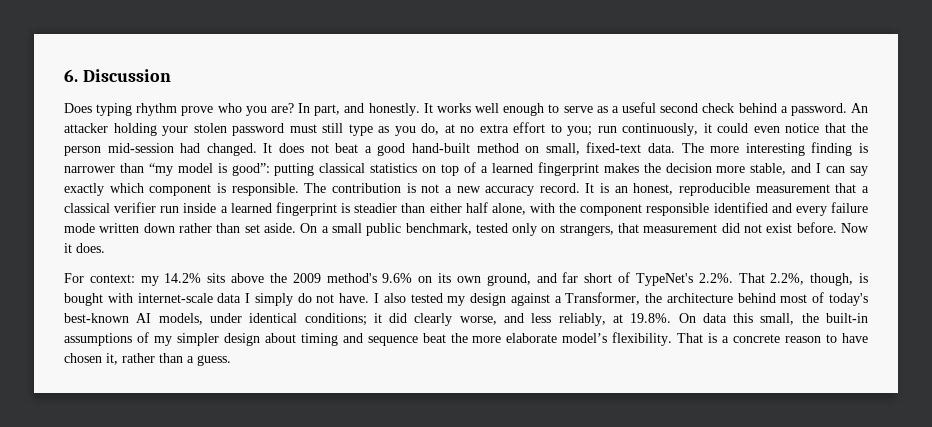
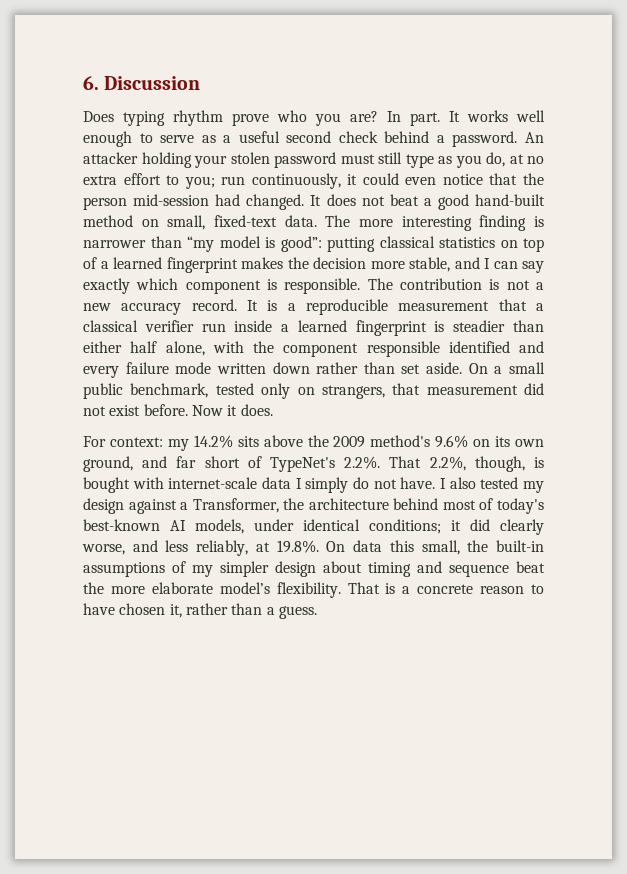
- In part, and honestly.
+ In part.
- It is an honest, reproducible measurement that a classical verifier run inside a learned fingerprint is steadier than either half alone, with the component responsible identified and every failure mode written down rather than set aside.
+ It is a reproducible measurement that a classical verifier run inside a learned fingerprint is steadier than either half alone, with the component responsible identified and every failure mode written down rather than set aside.

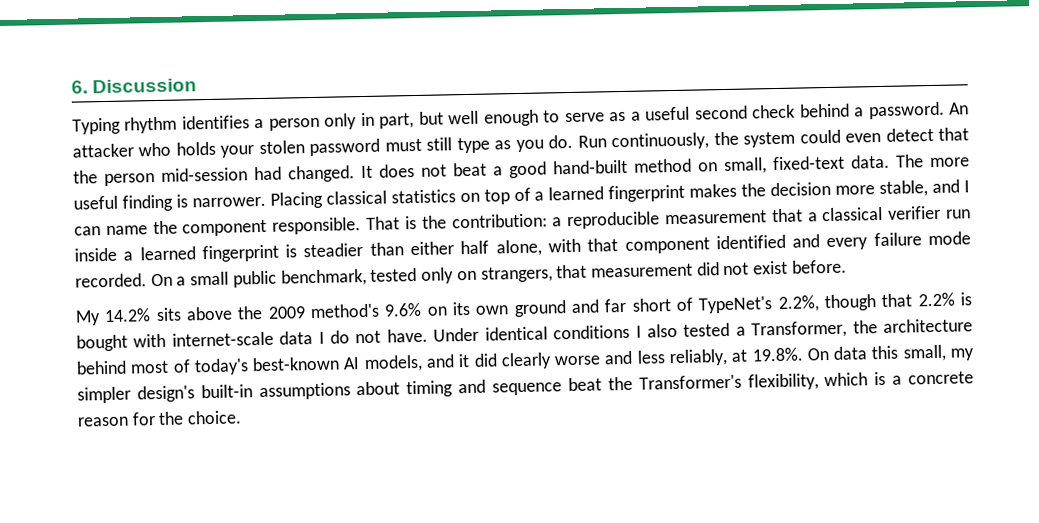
- Does typing rhythm prove who you are? In part. It works well enough to serve as a useful second check behind a password.
+ Typing rhythm identifies a person only in part, but well enough to serve as a useful second check behind a password.
- An attacker holding your stolen password must still type as you do, at no extra effort to you; run continuously, it could even notice that the person mid-session had changed.
+ An attacker who holds your stolen password must still type as you do. Run continuously, the system could even detect that the person mid-session had changed.
- The more interesting finding is narrower than “my model is good”: putting classical statistics on top of a learned fingerprint makes the decision more stable, and I can say exactly which component is responsible. The contribution is not a new accuracy record. It is a reproducible measurement that a classical verifier run inside a learned fingerprint is steadier than either half alone, with the component responsible identified and every failure mode written down rather than set aside.
+ The more useful finding is narrower. Placing classical statistics on top of a learned fingerprint makes the decision more stable, and I can name the component responsible. That is the contribution: a reproducible measurement that a classical verifier run inside a learned fingerprint is steadier than either half alone, with that component identified and every failure mode recorded.
- On a small public benchmark, tested only on strangers, that measurement did not exist before. Now it does.
- For context: my 14.2% sits above the 2009 method's 9.6% on its own ground, and far short of TypeNet's 2.2%. That 2.2%, though, is bought with internet-scale data I simply do not have.
+ On a small public benchmark, tested only on strangers, that measurement did not exist before.
+ My 14.2% sits above the 2009 method's 9.6% on its own ground and far short of TypeNet's 2.2%, though that 2.2% is bought with internet-scale data I do not have.
- I also tested my design against a Transformer, the architecture behind most of today's best-known AI models, under identical conditions; it did clearly worse, and less reliably, at 19.8%. On data this small, the built-in assumptions of my simpler design about timing and sequence beat the more elaborate model’s flexibility. That is a concrete reason to have chosen it, rather than a guess.
+ Under identical conditions I also tested a Transformer, the architecture behind most of today's best-known AI models, and it did clearly worse and less reliably, at 19.8%. On data this small, my simpler design's built-in assumptions about timing and sequence beat the Transformer's flexibility, which is a concrete reason for the choice.

